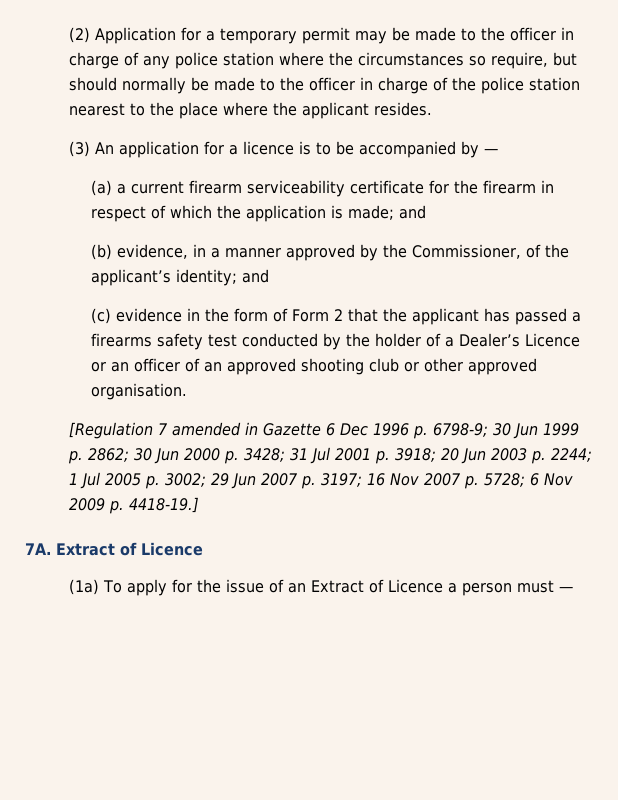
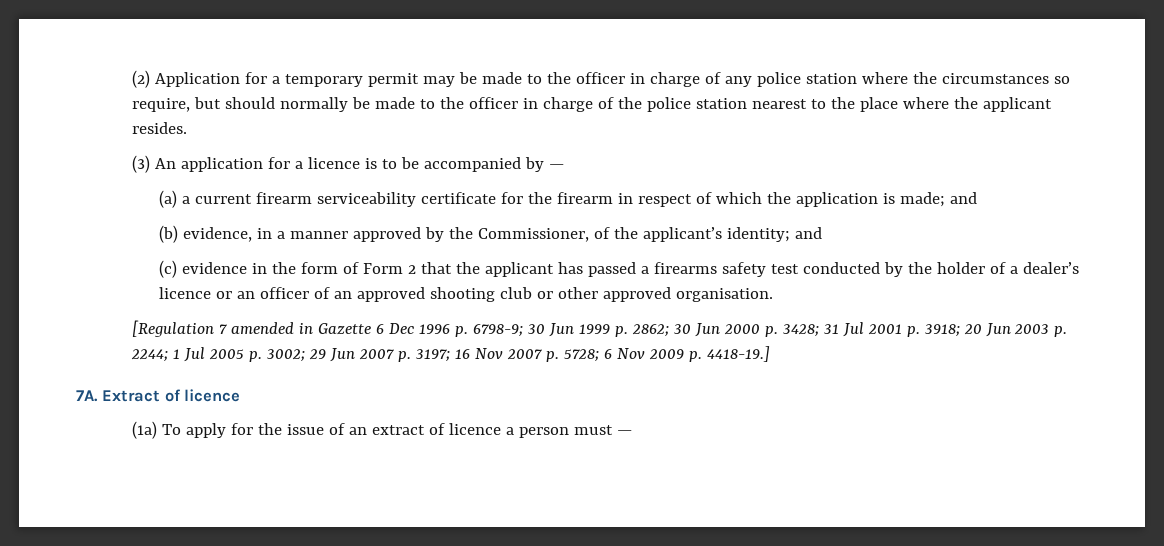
- (c) evidence in the form of Form 2 that the applicant has passed a firearms safety test conducted by the holder of a Dealer’s Licence or an officer of an approved shooting club or other approved organisation.
+ (c) evidence in the form of Form 2 that the applicant has passed a firearms safety test conducted by the holder of a dealer’s licence or an officer of an approved shooting club or other approved organisation.
- 7A. Extract of Licence
+ 7A. Extract of licence
- (1a) To apply for the issue of an Extract of Licence a person must —
+ (1a) To apply for the issue of an extract of licence a person must —

